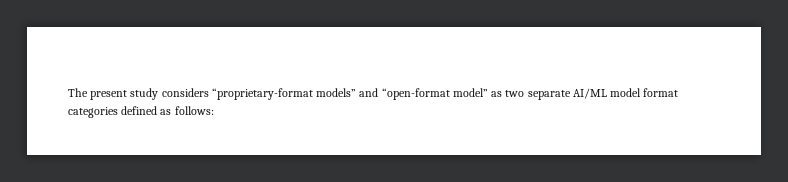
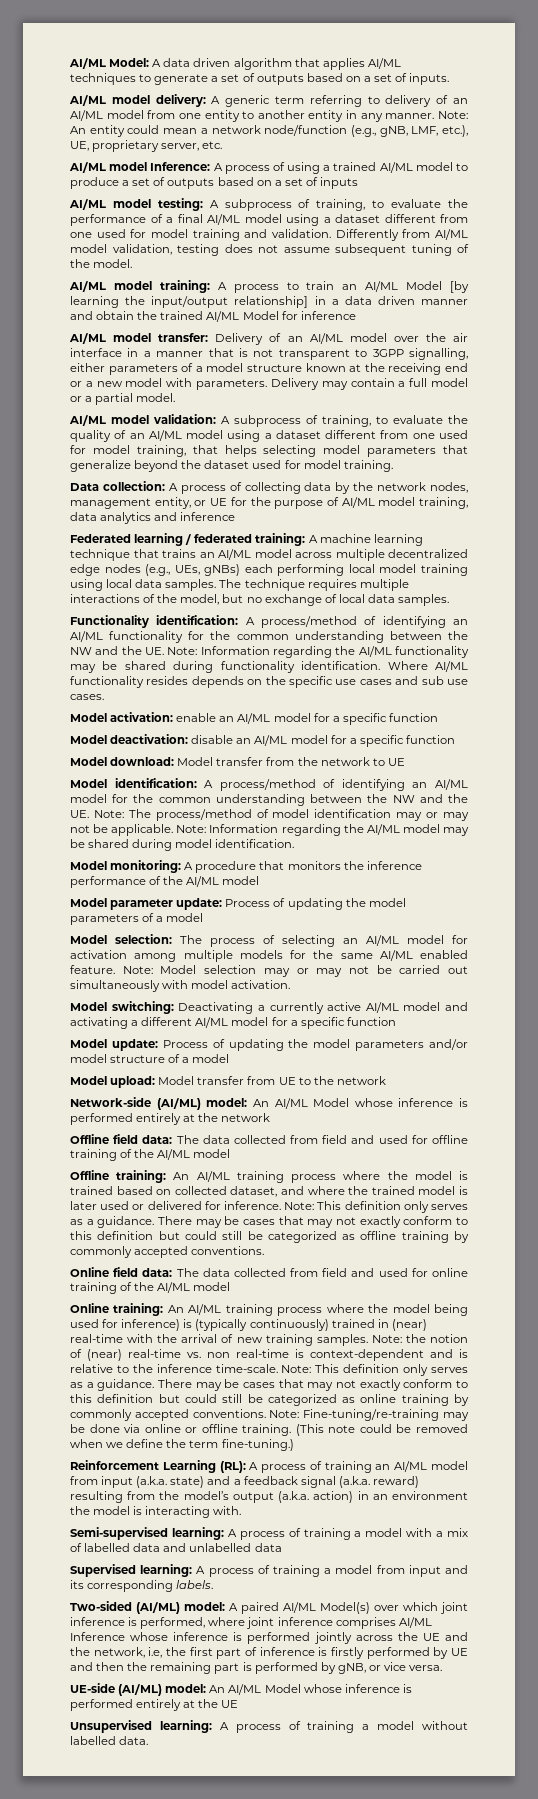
- The present study considers “proprietary-format models” and “open-format model” as two separate AI/ML model format categories defined as follows:
+ AI/ML Model: A data driven algorithm that applies AI/ML techniques to generate a set of outputs based on a set of inputs.
+ AI/ML model delivery: A generic term referring to delivery of an AI/ML model from one entity to another entity in any manner. Note: An entity could mean a network node/function (e.g., gNB, LMF, etc.), UE, proprietary server, etc.
+ AI/ML model Inference: A process of using a trained AI/ML model to produce a set of outputs based on a set of inputs
+ AI/ML model testing: A subprocess of training, to evaluate the performance of a final AI/ML model using a dataset different from one used for model training and validation. Differently from AI/ML model validation, testing does not assume subsequent tuning of the model.
+ AI/ML model training: A process to train an AI/ML Model [by learning the input/output relationship] in a data driven manner and obtain the trained AI/ML Model for inference
+ AI/ML model transfer: Delivery of an AI/ML model over the air interface in a manner that is not transparent to 3GPP signalling, either parameters of a model structure known at the receiving end or a new model with parameters. Delivery may contain a full model or a partial model.
+ AI/ML model validation: A subprocess of training, to evaluate the quality of an AI/ML model using a dataset different from one used for model training, that helps selecting model parameters that generalize beyond the dataset used for model training.
+ Data collection: A process of collecting data by the network nodes, management entity, or UE for the purpose of AI/ML model training, data analytics and inference
+ Federated learning / federated training: A machine learning technique that trains an AI/ML model across multiple decentralized edge nodes (e.g., UEs, gNBs) each performing local model training using local data samples. The technique requires multiple interactions of the model, but no exchange of local data samples.
+ Functionality identification: A process/method of identifying an AI/ML functionality for the common understanding between the NW and the UE. Note: Information regarding the AI/ML functionality may be shared during functionality identification. Where AI/ML functionality resides depends on the specific use cases and sub use cases.
+ Model activation: enable an AI/ML model for a specific function
+ Model deactivation: disable an AI/ML model for a specific function
+ Model download: Model transfer from the network to UE
+ Model identification: A process/method of identifying an AI/ML model for the common understanding between the NW and the UE. Note: The process/method of model identification may or may not be applicable. Note: Information regarding the AI/ML model may be shared during model identification.
+ Model monitoring: A procedure that monitors the inference performance of the AI/ML model
+ Model parameter update: Process of updating the model parameters of a model
+ Model selection: The process of selecting an AI/ML model for activation among multiple models for the same AI/ML enabled feature. Note: Model selection may or may not be carried out simultaneously with model activation.
+ Model switching: Deactivating a currently active AI/ML model and activating a different AI/ML model for a specific function
+ Model update: Process of updating the model parameters and/or model structure of a model
+ Model upload: Model transfer from UE to the network
+ Network-side (AI/ML) model: An AI/ML Model whose inference is performed entirely at the network
+ Offline field data: The data collected from field and used for offline training of the AI/ML model
+ Offline training: An AI/ML training process where the model is trained based on collected dataset, and where the trained model is later used or delivered for inference. Note: This definition only serves as a guidance. There may be cases that may not exactly conform to this definition but could still be categorized as offline training by commonly accepted conventions.
+ Online field data: The data collected from field and used for online training of the AI/ML model
+ Online training: An AI/ML training process where the model being used for inference) is (typically continuously) trained in (near) real-time with the arrival of new training samples. Note: the notion of (near) real-time vs. non real-time is context-dependent and is relative to the inference time-scale. Note: This definition only serves as a guidance. There may be cases that may not exactly conform to this definition but could still be categorized as online training by commonly accepted conventions. Note: Fine-tuning/re-training may be done via online or offline training. (This note could be removed when we define the term fine-tuning.)
+ Reinforcement Learning (RL): A process of training an AI/ML model from input (a.k.a. state) and a feedback signal (a.k.a. reward) resulting from the model’s output (a.k.a. action) in an environment the model is interacting with.
+ Semi-supervised learning: A process of training a model with a mix of labelled data and unlabelled data
+ Supervised learning: A process of training a model from input and its corresponding labels.
+ Two-sided (AI/ML) model: A paired AI/ML Model(s) over which joint inference is performed, where joint inference comprises AI/ML Inference whose inference is performed jointly across the UE and the network, i.e, the first part of inference is firstly performed by UE and then the remaining part is performed by gNB, or vice versa.
+ UE-side (AI/ML) model: An AI/ML Model whose inference is performed entirely at the UE
+ Unsupervised learning: A process of training a model without labelled data.

